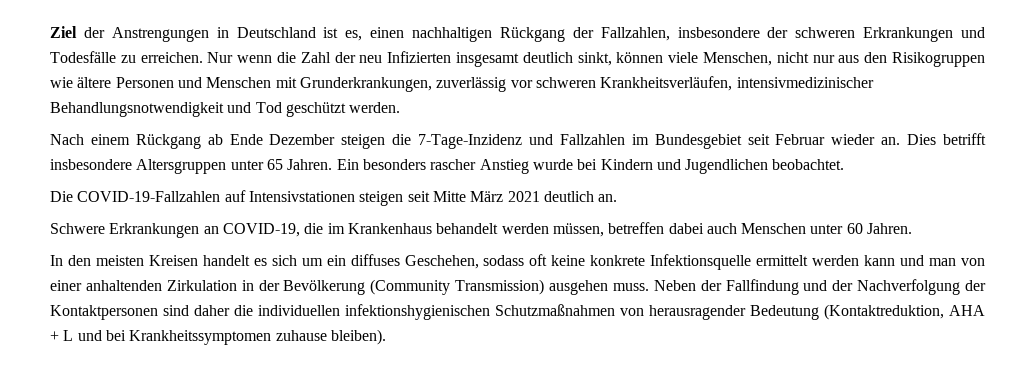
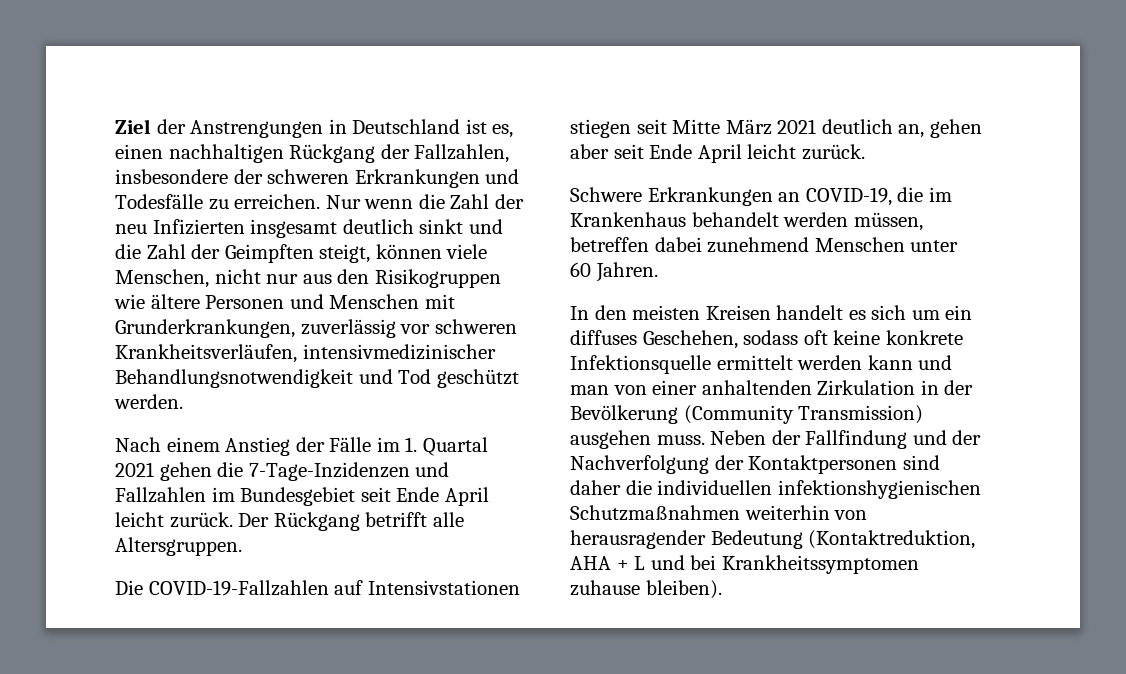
- Nur wenn die Zahl der neu Infizierten insgesamt deutlich sinkt, können viele Menschen, nicht nur aus den Risikogruppen wie ältere Personen und Menschen mit Grunderkrankungen, zuverlässig vor schweren Krankheitsverläufen, intensivmedizinischer Behandlungsnotwendigkeit und Tod geschützt werden.
+ Nur wenn die Zahl der neu Infizierten insgesamt deutlich sinkt und die Zahl der Geimpften steigt, können viele Menschen, nicht nur aus den Risikogruppen wie ältere Personen und Menschen mit Grunderkrankungen, zuverlässig vor schweren Krankheitsverläufen, intensivmedizinischer Behandlungsnotwendigkeit und Tod geschützt werden.
- Nach einem Rückgang ab Ende Dezember steigen die 7-Tage-Inzidenz und Fallzahlen im Bundesgebiet seit Februar wieder an. Dies betrifft insbesondere Altersgruppen unter 65 Jahren. Ein besonders rascher Anstieg wurde bei Kindern und Jugendlichen beobachtet.
+ Nach einem Anstieg der Fälle im 1. Quartal 2021 gehen die 7-Tage-Inzidenzen und Fallzahlen im Bundesgebiet seit Ende April leicht zurück. Der Rückgang betrifft alle Altersgruppen.
- Die COVID-19-Fallzahlen auf Intensivstationen steigen seit Mitte März 2021 deutlich an.
+ Die COVID-19-Fallzahlen auf Intensivstationen stiegen seit Mitte März 2021 deutlich an, gehen aber seit Ende April leicht zurück.
- Schwere Erkrankungen an COVID-19, die im Krankenhaus behandelt werden müssen, betreffen dabei auch Menschen unter 60 Jahren.
+ Schwere Erkrankungen an COVID-19, die im Krankenhaus behandelt werden müssen, betreffen dabei zunehmend Menschen unter 60 Jahren.
- Neben der Fallfindung und der Nachverfolgung der Kontaktpersonen sind daher die individuellen infektionshygienischen Schutzmaßnahmen von herausragender Bedeutung (Kontaktreduktion, AHA + L und bei Krankheitssymptomen zuhause bleiben).
+ Neben der Fallfindung und der Nachverfolgung der Kontaktpersonen sind daher die individuellen infektionshygienischen Schutzmaßnahmen weiterhin von herausragender Bedeutung (Kontaktreduktion, AHA + L und bei Krankheitssymptomen zuhause bleiben).

